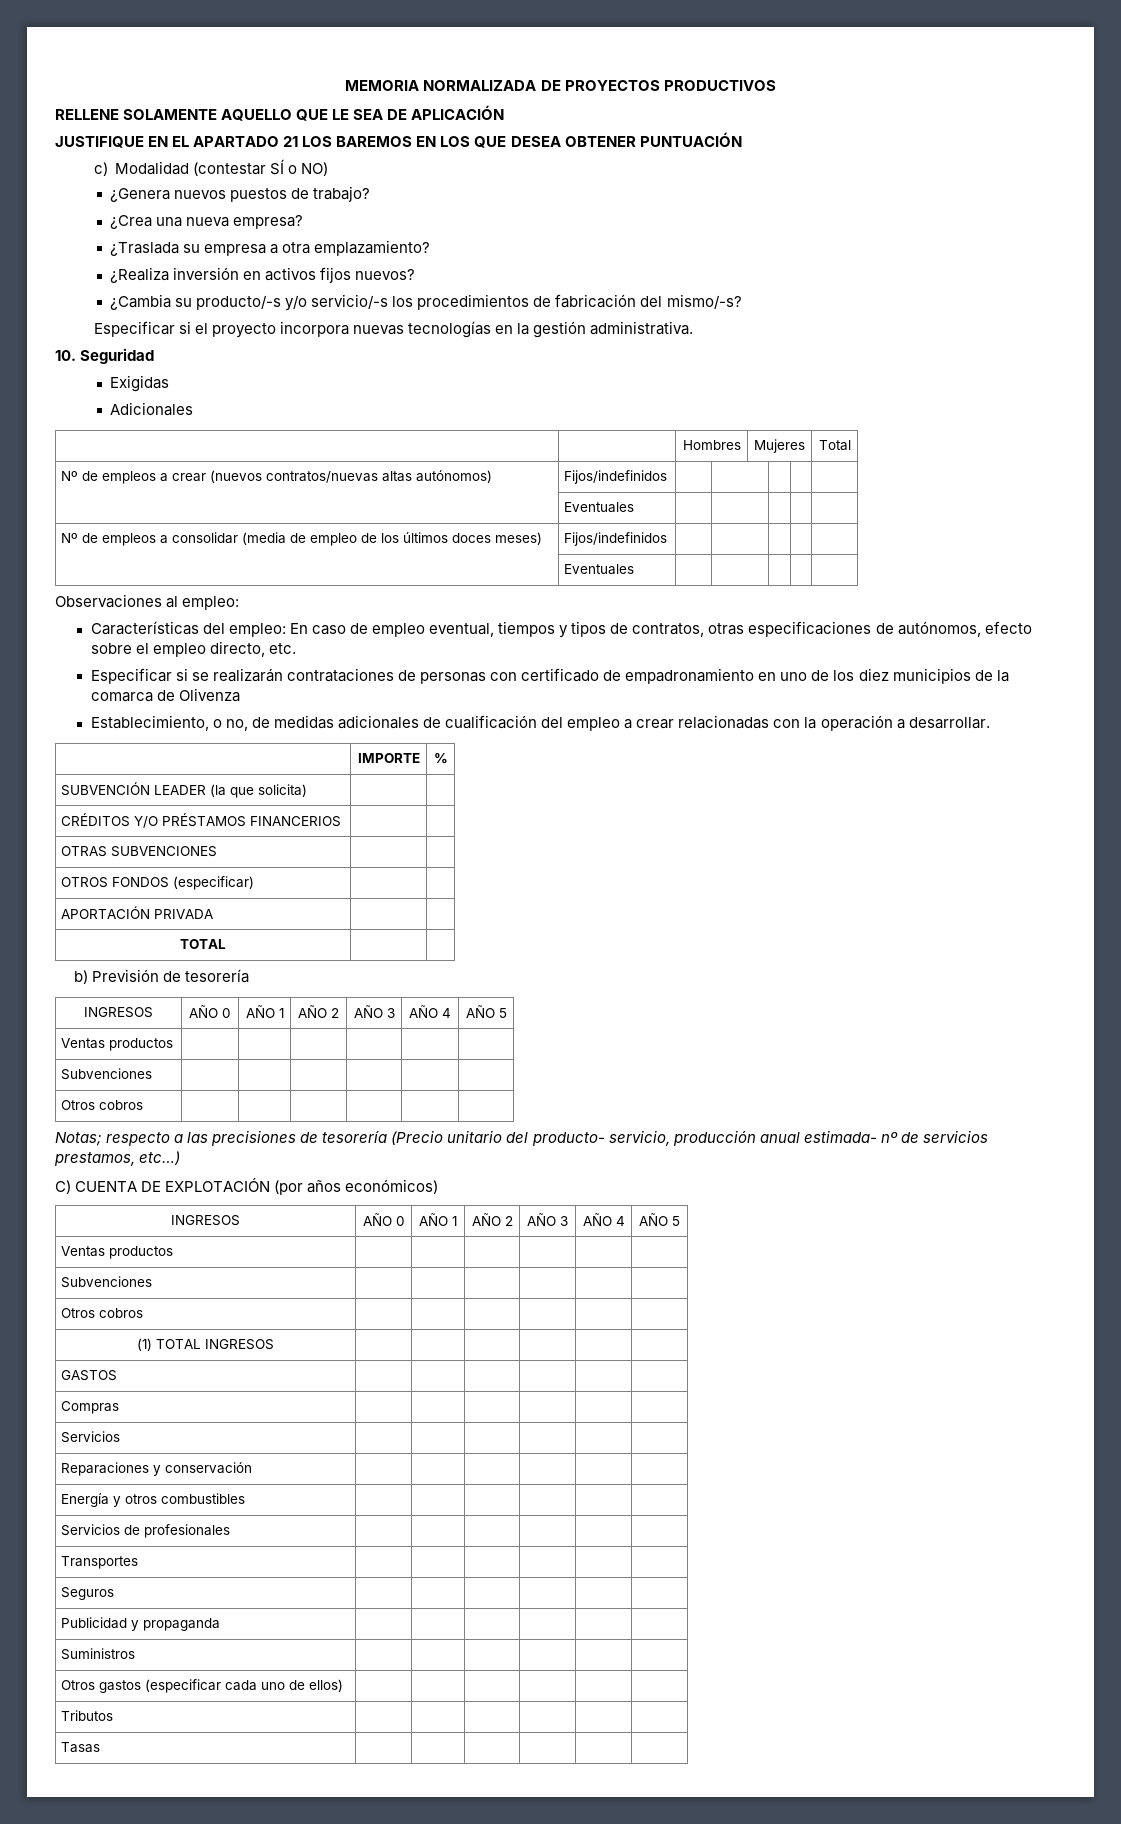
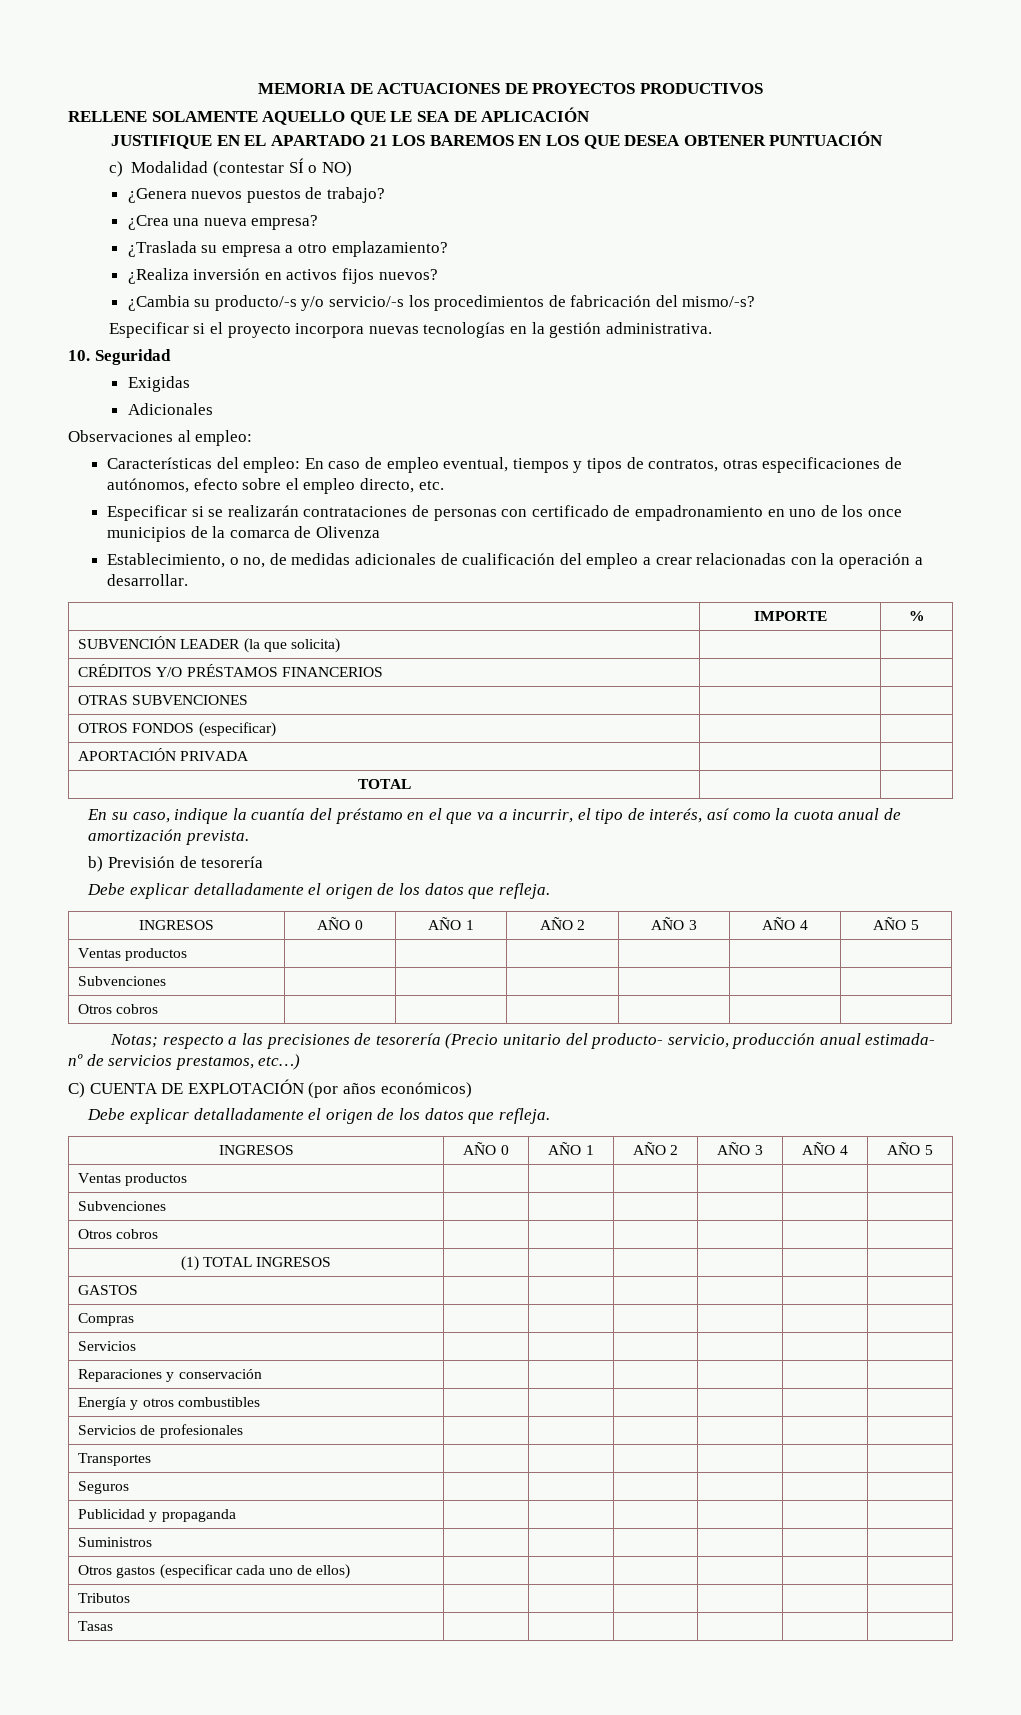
- MEMORIA NORMALIZADA DE PROYECTOS PRODUCTIVOS
+ MEMORIA DE ACTUACIONES DE PROYECTOS PRODUCTIVOS
- ¿Traslada su empresa a otra emplazamiento?
+ ¿Traslada su empresa a otro emplazamiento?
- | | Hombres | Mujeres | Total
- Nº de empleos a crear (nuevos contratos/nuevas altas autónomos) | Fijos/indefinidos | | | | |
- | Eventuales | | | | |
- Nº de empleos a consolidar (media de empleo de los últimos doces meses) | Fijos/indefinidos | | | | |
- | Eventuales | | | | |
- Especificar si se realizarán contrataciones de personas con certificado de empadronamiento en uno de los diez municipios de la comarca de Olivenza
+ Especificar si se realizarán contrataciones de personas con certificado de empadronamiento en uno de los once municipios de la comarca de Olivenza
+ En su caso, indique la cuantía del préstamo en el que va a incurrir, el tipo de interés, así como la cuota anual de amortización prevista.
  b) Previsión de tesorería
+ Debe explicar detalladamente el origen de los datos que refleja.
  C) CUENTA DE EXPLOTACIÓN (por años económicos)
+ Debe explicar detalladamente el origen de los datos que refleja.

